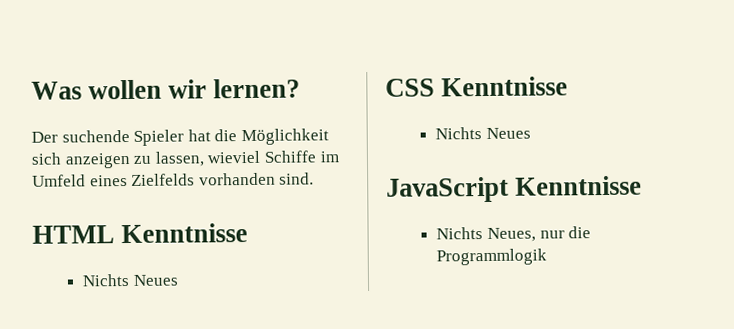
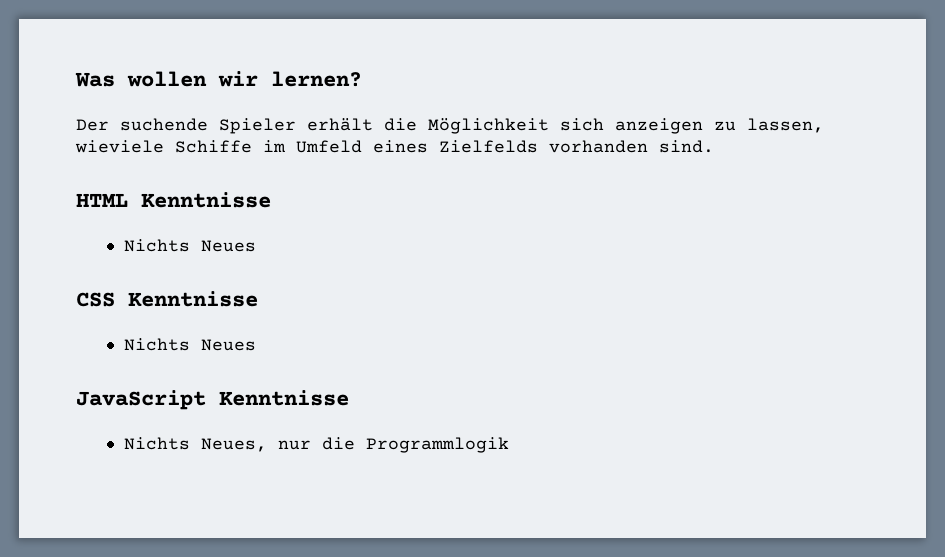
- Der suchende Spieler hat die Möglichkeit sich anzeigen zu lassen, wieviel Schiffe im Umfeld eines Zielfelds vorhanden sind.
+ Der suchende Spieler erhält die Möglichkeit sich anzeigen zu lassen, wieviele Schiffe im Umfeld eines Zielfelds vorhanden sind.

